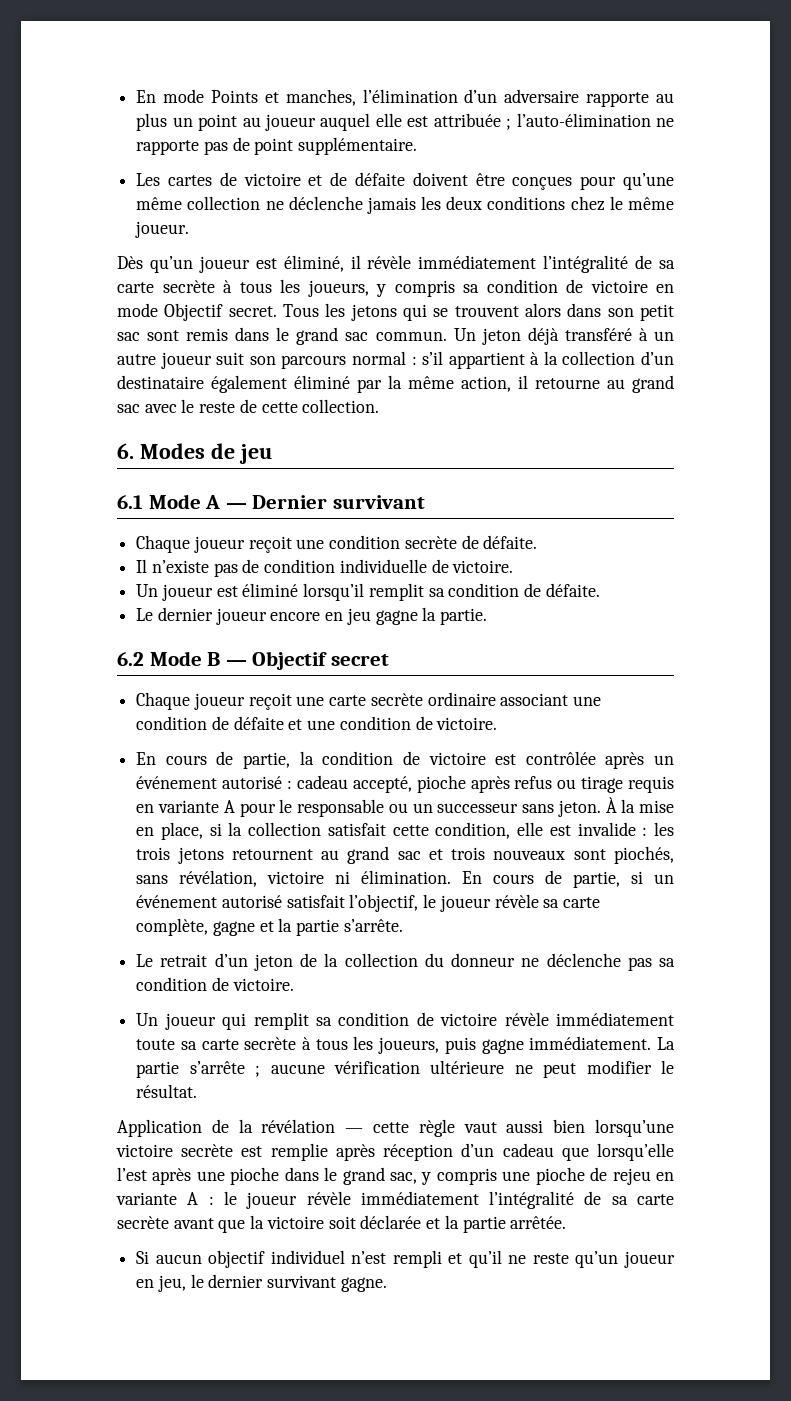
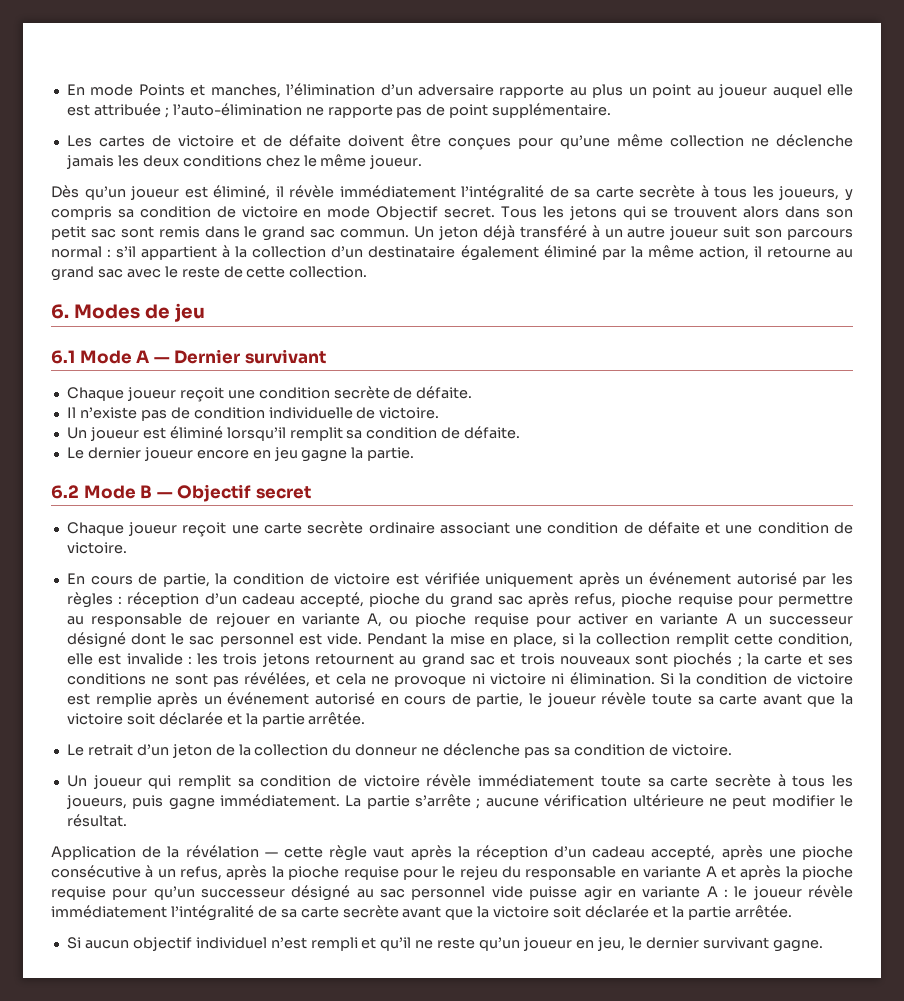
- En cours de partie, la condition de victoire est contrôlée après un événement autorisé : cadeau accepté, pioche après refus ou tirage requis en variante A pour le responsable ou un successeur sans jeton. À la mise en place, si la collection satisfait cette condition, elle est invalide : les trois jetons retournent au grand sac et trois nouveaux sont piochés, sans révélation, victoire ni élimination. En cours de partie, si un événement autorisé satisfait l’objectif, le joueur révèle sa carte complète, gagne et la partie s’arrête.
+ En cours de partie, la condition de victoire est vérifiée uniquement après un événement autorisé par les règles : réception d’un cadeau accepté, pioche du grand sac après refus, pioche requise pour permettre au responsable de rejouer en variante A, ou pioche requise pour activer en variante A un successeur désigné dont le sac personnel est vide. Pendant la mise en place, si la collection remplit cette condition, elle est invalide : les trois jetons retournent au grand sac et trois nouveaux sont piochés ; la carte et ses conditions ne sont pas révélées, et cela ne provoque ni victoire ni élimination. Si la condition de victoire est remplie après un événement autorisé en cours de partie, le joueur révèle toute sa carte avant que la victoire soit déclarée et la partie arrêtée.
- Application de la révélation — cette règle vaut aussi bien lorsqu’une victoire secrète est remplie après réception d’un cadeau que lorsqu’elle l’est après une pioche dans le grand sac, y compris une pioche de rejeu en variante A : le joueur révèle immédiatement l’intégralité de sa carte secrète avant que la victoire soit déclarée et la partie arrêtée.
+ Application de la révélation — cette règle vaut après la réception d’un cadeau accepté, après une pioche consécutive à un refus, après la pioche requise pour le rejeu du responsable en variante A et après la pioche requise pour qu’un successeur désigné au sac personnel vide puisse agir en variante A : le joueur révèle immédiatement l’intégralité de sa carte secrète avant que la victoire soit déclarée et la partie arrêtée.

